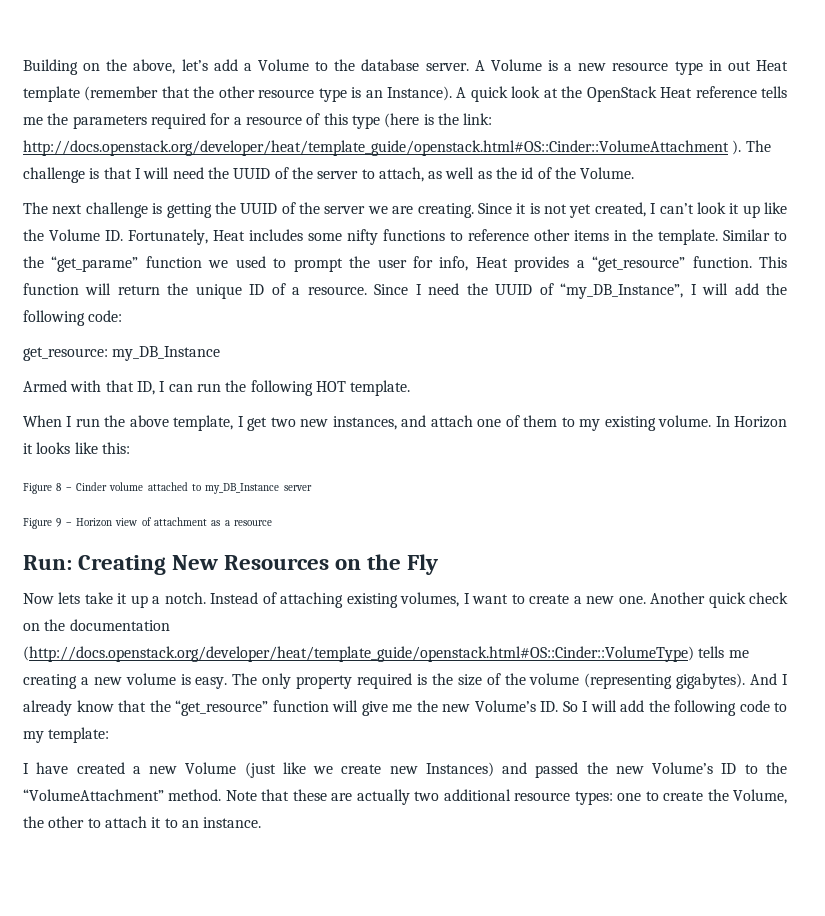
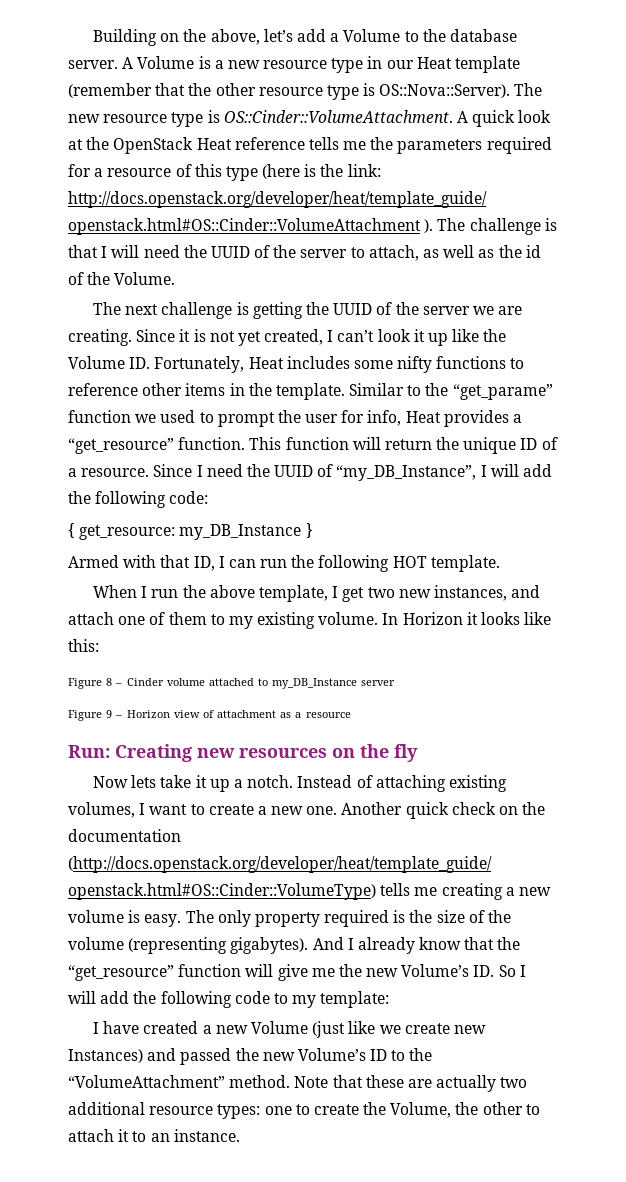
- A Volume is a new resource type in out Heat template (remember that the other resource type is an Instance).
+ A Volume is a new resource type in our Heat template (remember that the other resource type is OS::Nova::Server). The new resource type is OS::Cinder::VolumeAttachment.
- get_resource: my_DB_Instance
+ { get_resource: my_DB_Instance }
- Run: Creating New Resources on the Fly
+ Run: Creating new resources on the fly

